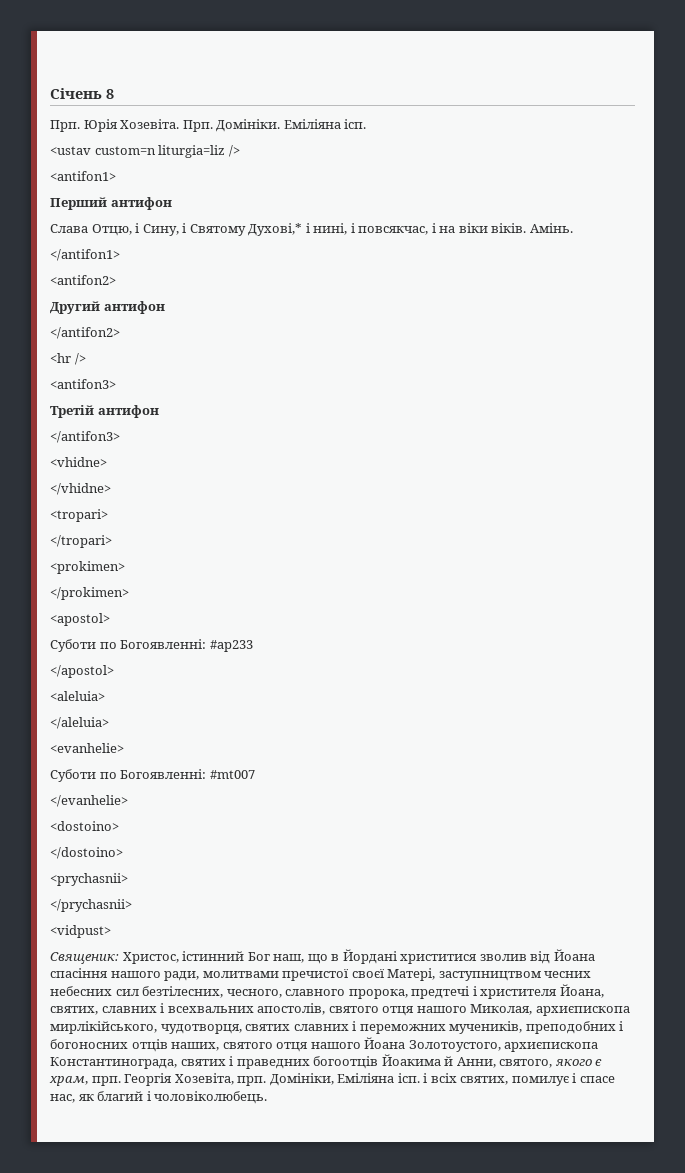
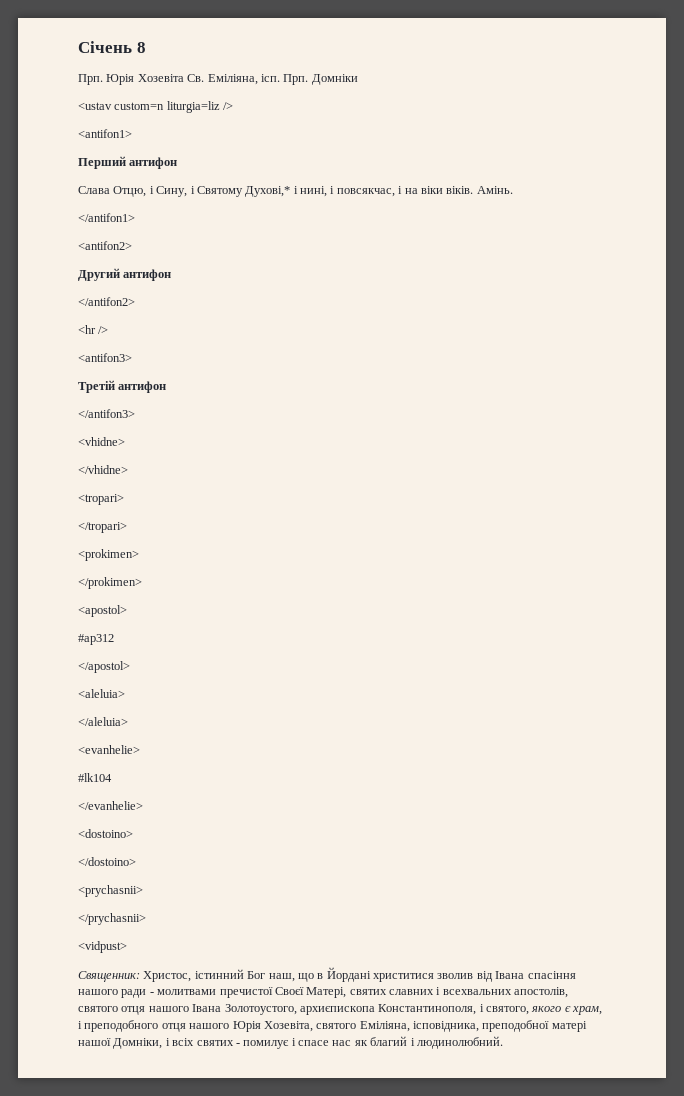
- Прп. Юрія Хозевіта. Прп. Домініки. Еміліяна ісп.
+ Прп. Юрія Хозевіта Св. Еміліяна, ісп. Прп. Домніки
- Суботи по Богоявленні: #ap233
+ #ap312
- Суботи по Богоявленні: #mt007
+ #lk104
- Священик: Христос, істинний Бог наш, що в Йордані христитися зволив від Йоана спасіння нашого ради, молитвами пречистої своєї Матері, заступництвом чесних небесних сил безтілесних, чесного, славного пророка, предтечі і христителя Йоана, святих, славних і всехвальних апостолів, святого отця нашого Миколая, архиєпископа мирлікійського, чудотворця, святих славних і переможних мучеників, преподобних і богоносних отців наших, святого отця нашого Йоана Золотоустого, архиєпископа Константинограда, святих і праведних богоотців Йоакима й Анни, святого, якого є храм, прп. Георгія Хозевіта, прп. Домініки, Еміліяна ісп. і всіх святих, помилує і спасе нас, як благий і чоловіколюбець.
+ Священник: Христос, істинний Бог наш, що в Йордані христитися зволив від Івана спасіння нашого ради - молитвами пречистої Своєї Матері, святих славних і всехвальних апостолів, святого отця нашого Івана Золотоустого, архиєпископа Константинополя, і святого, якого є храм, і преподобного отця нашого Юрія Хозевіта, святого Еміліяна, ісповідника, преподобної матері нашої Домніки, і всіх святих - помилує і спасе нас як благий і людинолюбний.

